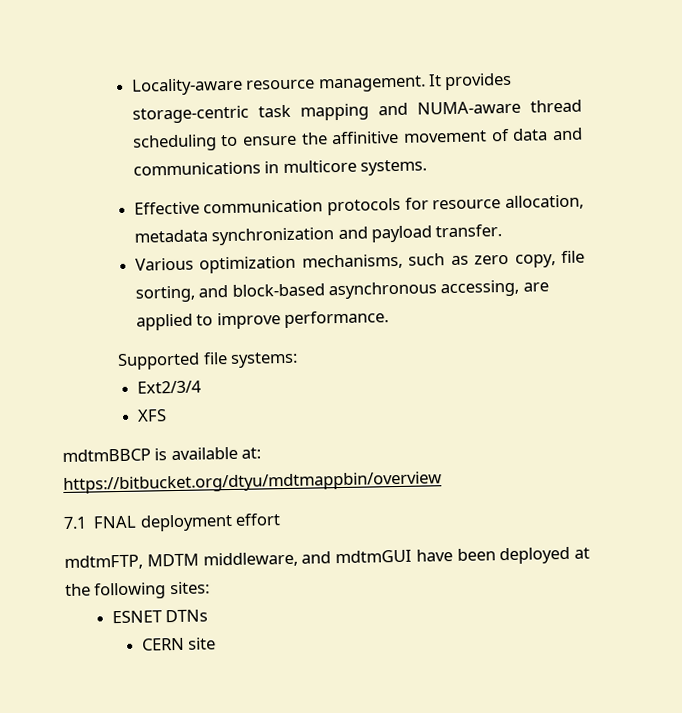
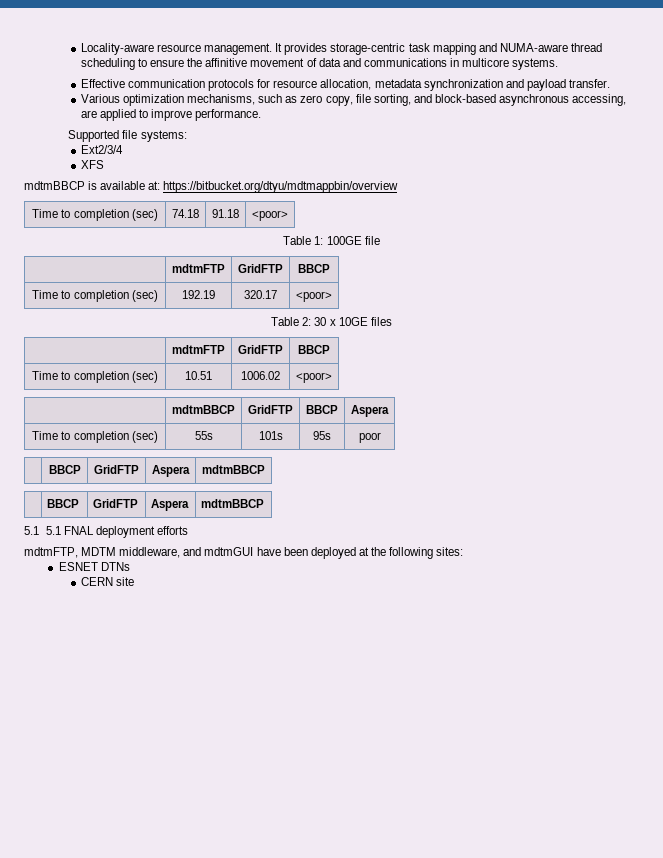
- 7.1 FNAL deployment effort
+ Time to completion (sec) | 74.18 | 91.18 | <poor>
+ Table 1: 100GE file
+ | mdtmFTP | GridFTP | BBCP
+ Time to completion (sec) | 192.19 | 320.17 | <poor>
+ Table 2: 30 x 10GE files
+ | mdtmFTP | GridFTP | BBCP
+ Time to completion (sec) | 10.51 | 1006.02 | <poor>
+ | mdtmBBCP | GridFTP | BBCP | Aspera
+ Time to completion (sec) | 55s | 101s | 95s | poor
+ | BBCP | GridFTP | Aspera | mdtmBBCP
+ | BBCP | GridFTP | Aspera | mdtmBBCP
+ 5.1 5.1 FNAL deployment efforts

